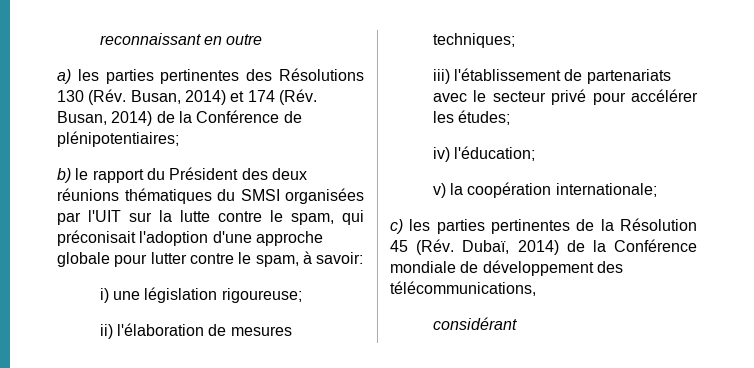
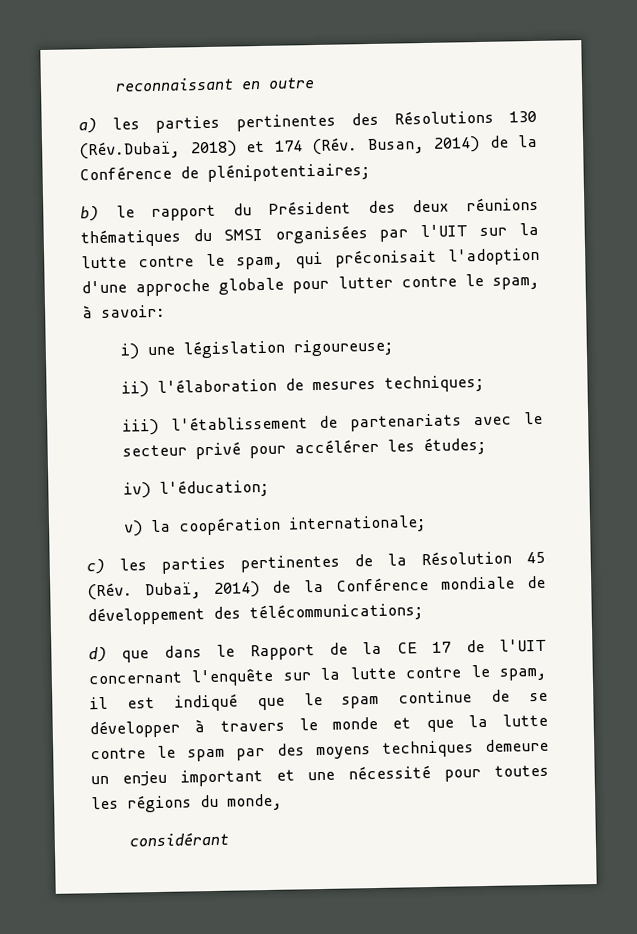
- a) les parties pertinentes des Résolutions 130 (Rév. Busan, 2014) et 174 (Rév. Busan, 2014) de la Conférence de plénipotentiaires;
+ a) les parties pertinentes des Résolutions 130 (Rév.Dubaï, 2018) et 174 (Rév. Busan, 2014) de la Conférence de plénipotentiaires;
- c) les parties pertinentes de la Résolution 45 (Rév. Dubaï, 2014) de la Conférence mondiale de développement des télécommunications,
+ c) les parties pertinentes de la Résolution 45 (Rév. Dubaï, 2014) de la Conférence mondiale de développement des télécommunications;
+ d) que dans le Rapport de la CE 17 de l'UIT concernant l'enquête sur la lutte contre le spam, il est indiqué que le spam continue de se développer à travers le monde et que la lutte contre le spam par des moyens techniques demeure un enjeu important et une nécessité pour toutes les régions du monde,

